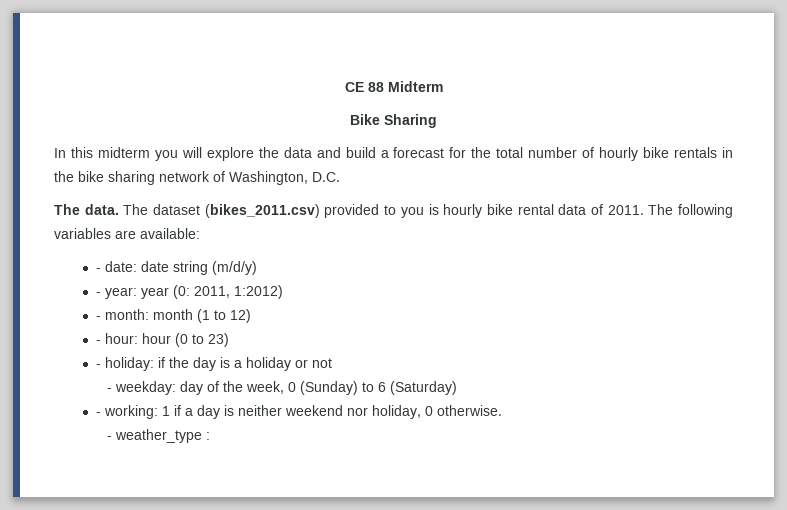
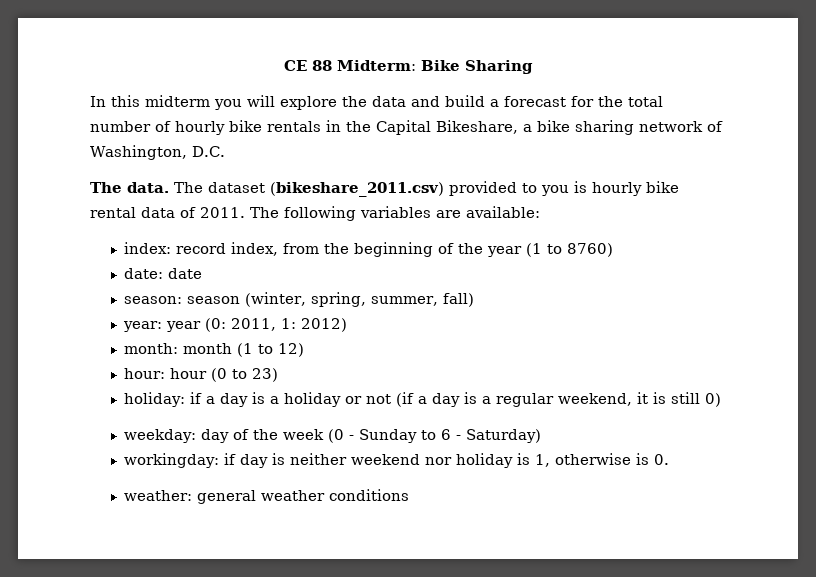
- CE 88 Midterm
- Bike Sharing
+ CE 88 Midterm: Bike Sharing
- In this midterm you will explore the data and build a forecast for the total number of hourly bike rentals in the bike sharing network of Washington, D.C.
+ In this midterm you will explore the data and build a forecast for the total number of hourly bike rentals in the Capital Bikeshare, a bike sharing network of Washington, D.C.
- The dataset (bikes_2011.csv) provided to you is hourly bike rental data of 2011.
+ The dataset (bikeshare_2011.csv) provided to you is hourly bike rental data of 2011.
- - date: date string (m/d/y)
- - year: year (0: 2011, 1:2012)
- - month: month (1 to 12)
+ index: record index, from the beginning of the year (1 to 8760)
+ date: date
+ season: season (winter, spring, summer, fall)
+ year: year (0: 2011, 1: 2012)
+ month: month (1 to 12)
- - hour: hour (0 to 23)
+ hour: hour (0 to 23)
- - holiday: if the day is a holiday or not
- - weekday: day of the week, 0 (Sunday) to 6 (Saturday)
- - working: 1 if a day is neither weekend nor holiday, 0 otherwise.
- - weather_type :
+ holiday: if a day is a holiday or not (if a day is a regular weekend, it is still 0)
+ weekday: day of the week (0 - Sunday to 6 - Saturday)
+ workingday: if day is neither weekend nor holiday is 1, otherwise is 0.
+ weather: general weather conditions

